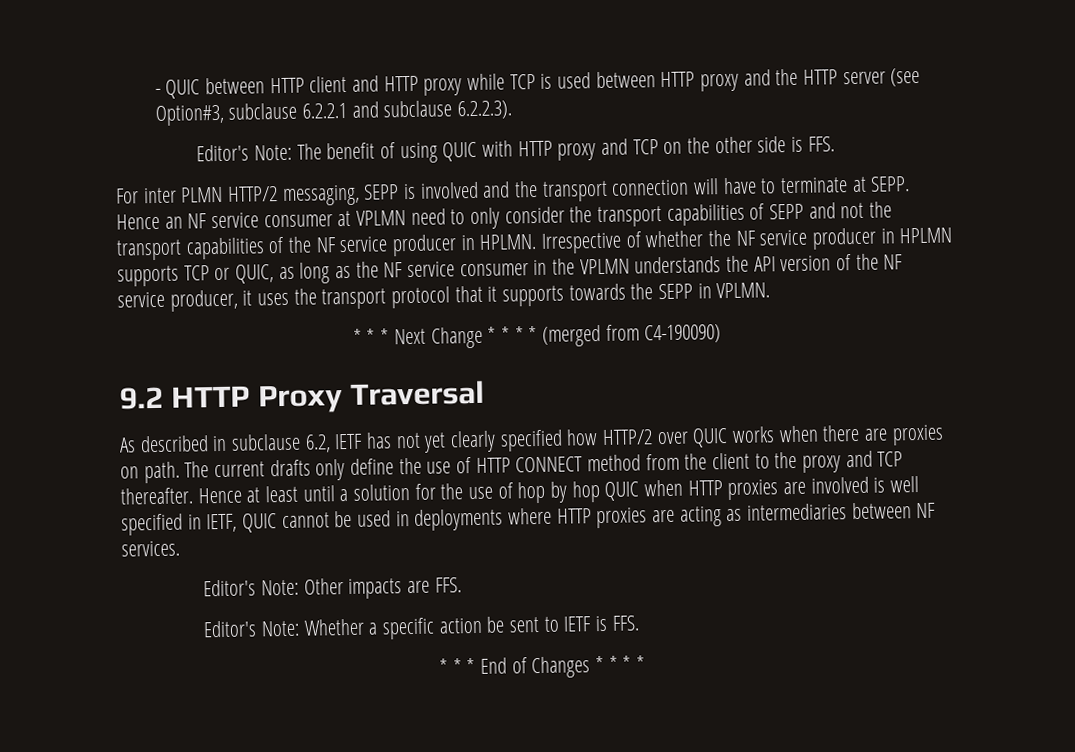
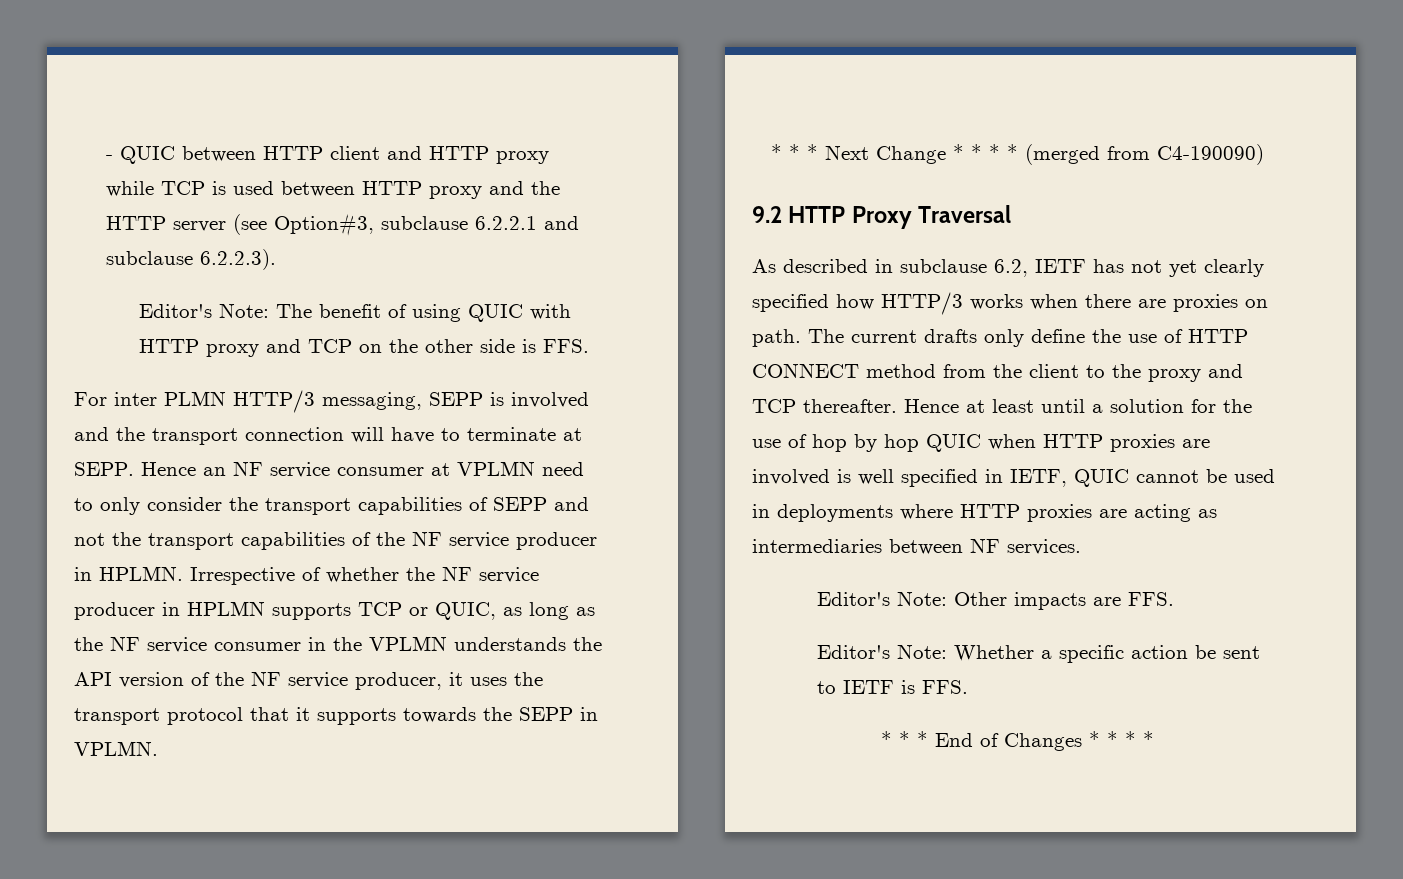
- For inter PLMN HTTP/2 messaging, SEPP is involved and the transport connection will have to terminate at SEPP.
+ For inter PLMN HTTP/3 messaging, SEPP is involved and the transport connection will have to terminate at SEPP.
- As described in subclause 6.2, IETF has not yet clearly specified how HTTP/2 over QUIC works when there are proxies on path.
+ As described in subclause 6.2, IETF has not yet clearly specified how HTTP/3 works when there are proxies on path.

